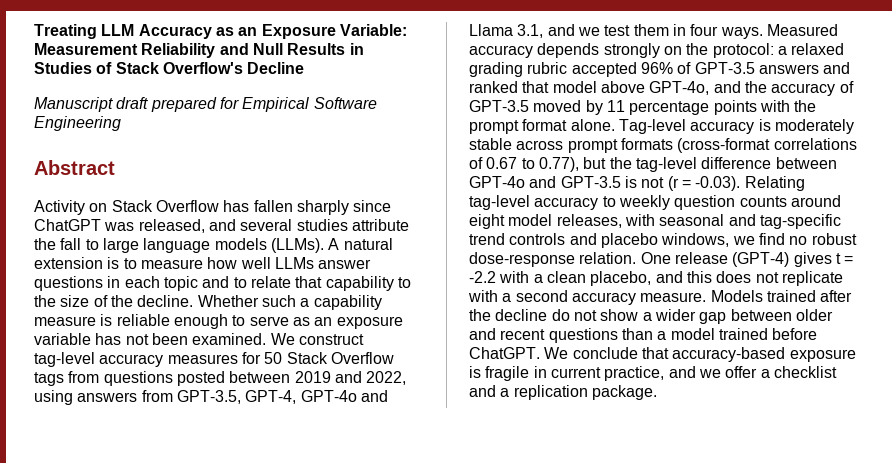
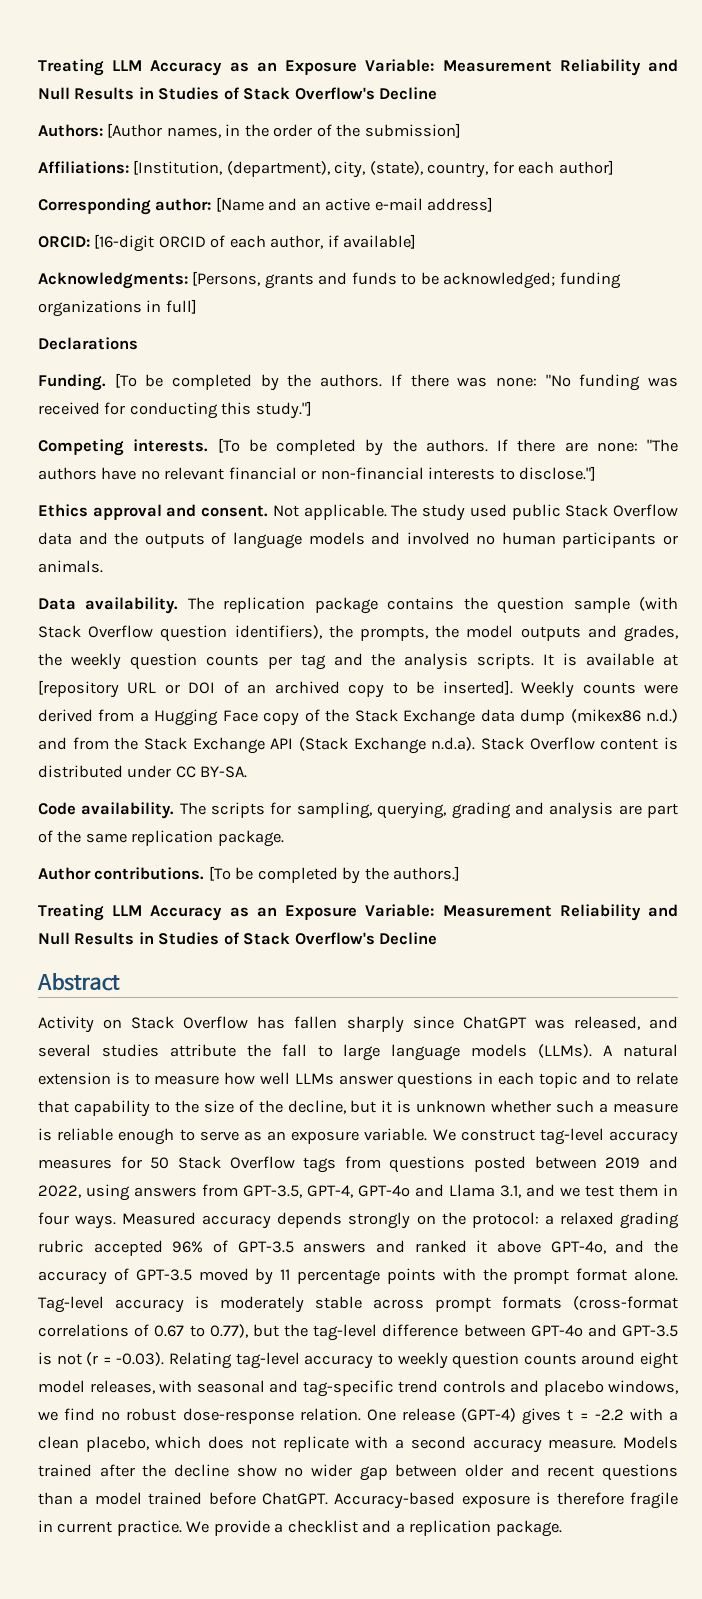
- Manuscript draft prepared for Empirical Software Engineering
+ Authors: [Author names, in the order of the submission]
+ Affiliations: [Institution, (department), city, (state), country, for each author]
+ Corresponding author: [Name and an active e-mail address]
+ ORCID: [16-digit ORCID of each author, if available]
+ Acknowledgments: [Persons, grants and funds to be acknowledged; funding organizations in full]
+ Declarations
+ Funding. [To be completed by the authors. If there was none: "No funding was received for conducting this study."]
+ Competing interests. [To be completed by the authors. If there are none: "The authors have no relevant financial or non-financial interests to disclose."]
+ Ethics approval and consent. Not applicable. The study used public Stack Overflow data and the outputs of language models and involved no human participants or animals.
+ Data availability. The replication package contains the question sample (with Stack Overflow question identifiers), the prompts, the model outputs and grades, the weekly question counts per tag and the analysis scripts. It is available at [repository URL or DOI of an archived copy to be inserted]. Weekly counts were derived from a Hugging Face copy of the Stack Exchange data dump (mikex86 n.d.) and from the Stack Exchange API (Stack Exchange n.d.a). Stack Overflow content is distributed under CC BY-SA.
+ Code availability. The scripts for sampling, querying, grading and analysis are part of the same replication package.
+ Author contributions. [To be completed by the authors.]
+ Treating LLM Accuracy as an Exposure Variable: Measurement Reliability and Null Results in Studies of Stack Overflow's Decline
- A natural extension is to measure how well LLMs answer questions in each topic and to relate that capability to the size of the decline. Whether such a capability measure is reliable enough to serve as an exposure variable has not been examined.
+ A natural extension is to measure how well LLMs answer questions in each topic and to relate that capability to the size of the decline, but it is unknown whether such a measure is reliable enough to serve as an exposure variable.
- Measured accuracy depends strongly on the protocol: a relaxed grading rubric accepted 96% of GPT-3.5 answers and ranked that model above GPT-4o, and the accuracy of GPT-3.5 moved by 11 percentage points with the prompt format alone.
+ Measured accuracy depends strongly on the protocol: a relaxed grading rubric accepted 96% of GPT-3.5 answers and ranked it above GPT-4o, and the accuracy of GPT-3.5 moved by 11 percentage points with the prompt format alone.
- One release (GPT-4) gives t = -2.2 with a clean placebo, and this does not replicate with a second accuracy measure.
+ One release (GPT-4) gives t = -2.2 with a clean placebo, which does not replicate with a second accuracy measure.
- Models trained after the decline do not show a wider gap between older and recent questions than a model trained before ChatGPT.
+ Models trained after the decline show no wider gap between older and recent questions than a model trained before ChatGPT.
- We conclude that accuracy-based exposure is fragile in current practice, and we offer a checklist and a replication package.
+ Accuracy-based exposure is therefore fragile in current practice. We provide a checklist and a replication package.

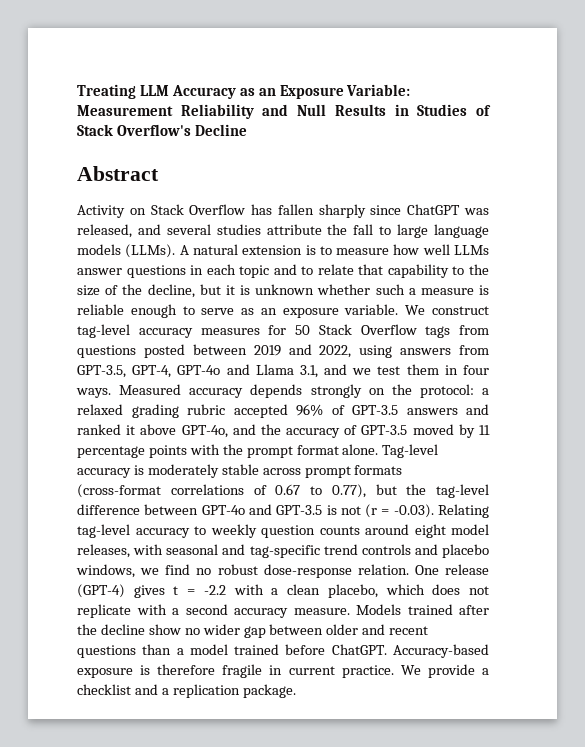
- Authors: [Author names, in the order of the submission]
- Affiliations: [Institution, (department), city, (state), country, for each author]
- Corresponding author: [Name and an active e-mail address]
- ORCID: [16-digit ORCID of each author, if available]
- Acknowledgments: [Persons, grants and funds to be acknowledged; funding organizations in full]
- Declarations
- Funding. [To be completed by the authors. If there was none: "No funding was received for conducting this study."]
- Competing interests. [To be completed by the authors. If there are none: "The authors have no relevant financial or non-financial interests to disclose."]
- Ethics approval and consent. Not applicable. The study used public Stack Overflow data and the outputs of language models and involved no human participants or animals.
- Data availability. The replication package contains the question sample (with Stack Overflow question identifiers), the prompts, the model outputs and grades, the weekly question counts per tag and the analysis scripts. It is available at [repository URL or DOI of an archived copy to be inserted]. Weekly counts were derived from a Hugging Face copy of the Stack Exchange data dump (mikex86 n.d.) and from the Stack Exchange API (Stack Exchange n.d.a). Stack Overflow content is distributed under CC BY-SA.
- Code availability. The scripts for sampling, querying, grading and analysis are part of the same replication package.
- Author contributions. [To be completed by the authors.]
- Treating LLM Accuracy as an Exposure Variable: Measurement Reliability and Null Results in Studies of Stack Overflow's Decline

